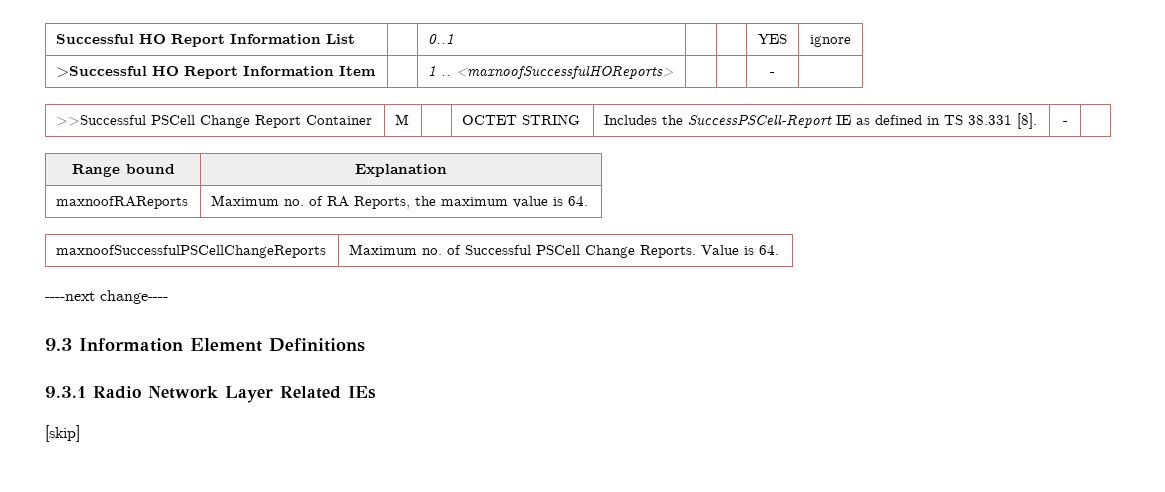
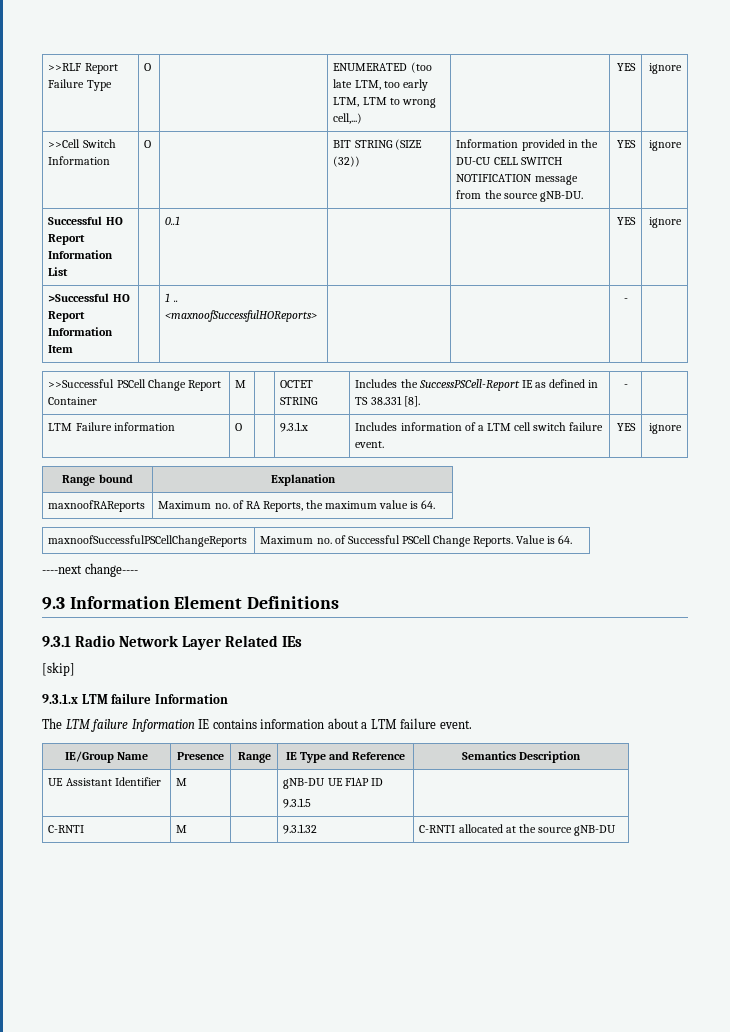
+ >>RLF Report Failure Type | O | | ENUMERATED (too late LTM, too early LTM, LTM to wrong cell,...) | | YES | ignore
+ >>Cell Switch Information | O | | BIT STRING (SIZE (32)) | Information provided in the DU-CU CELL SWITCH NOTIFICATION message from the source gNB-DU. | YES | ignore
+ LTM Failure information | O | | 9.3.1.x | Includes information of a LTM cell switch failure event. | YES | ignore
+ 9.3.1.x LTM failure Information
+ The LTM failure Information IE contains information about a LTM failure event.
+ IE/Group Name | Presence | Range | IE Type and Reference | Semantics Description
+ UE Assistant Identifier | M | | gNB-DU UE F1AP ID
+ 9.3.1.5 |
+ C-RNTI | M | | 9.3.1.32 | C-RNTI allocated at the source gNB-DU

